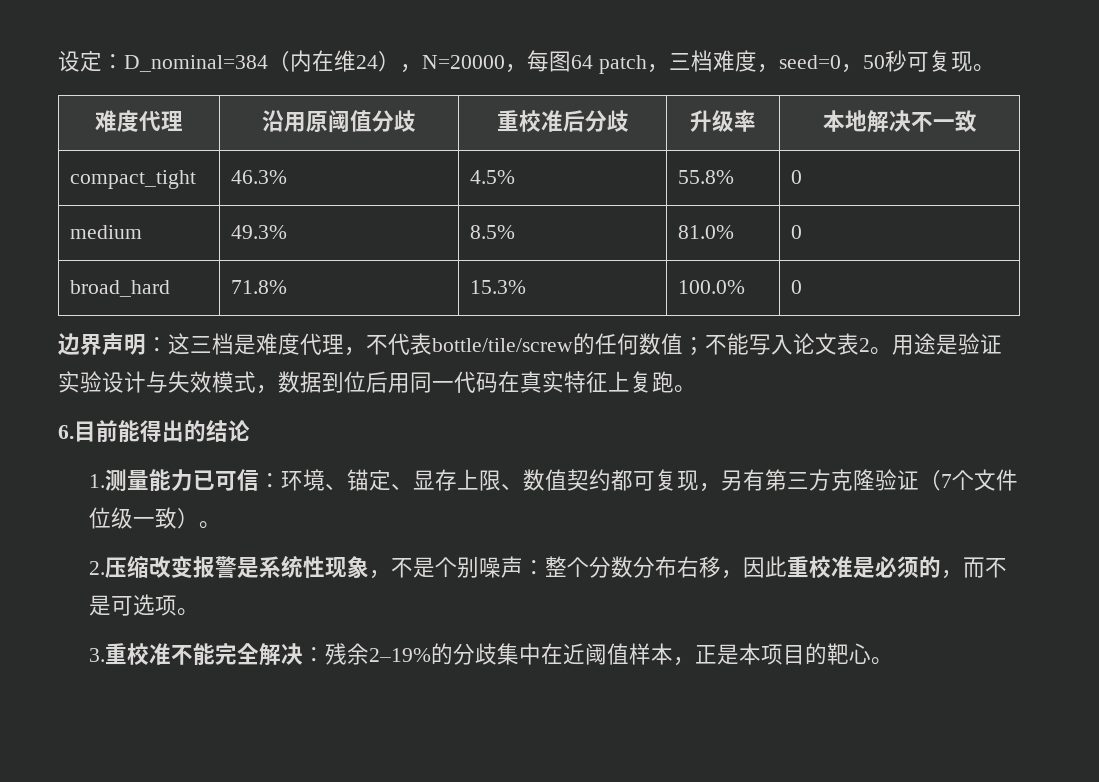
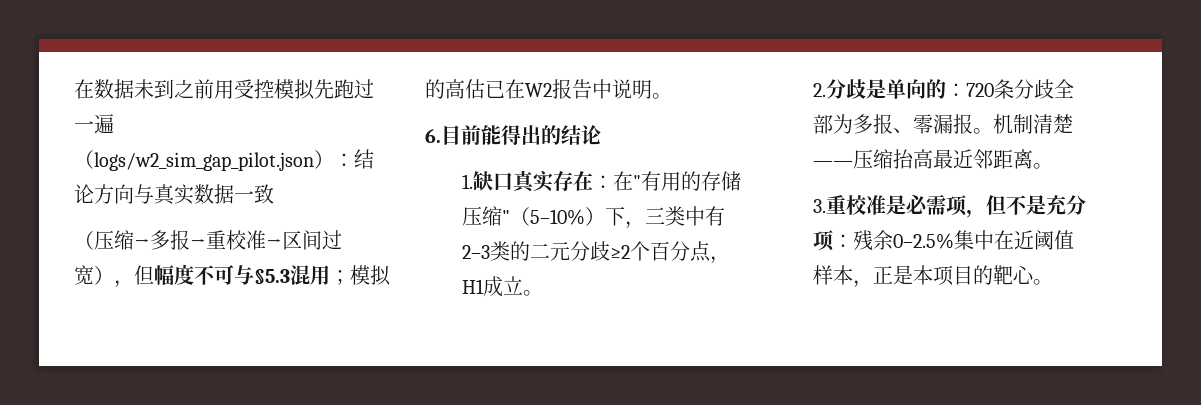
- 设定：D_nominal=384（内在维24），N=20000，每图64 patch，三档难度，seed=0，50秒可复现。
- 难度代理 | 沿用原阈值分歧 | 重校准后分歧 | 升级率 | 本地解决不一致
- compact_tight | 46.3% | 4.5% | 55.8% | 0
- medium | 49.3% | 8.5% | 81.0% | 0
- broad_hard | 71.8% | 15.3% | 100.0% | 0
- 边界声明：这三档是难度代理，不代表bottle/tile/screw的任何数值；不能写入论文表2。用途是验证实验设计与失效模式，数据到位后用同一代码在真实特征上复跑。
+ 在数据未到之前用受控模拟先跑过一遍（logs/w2_sim_gap_pilot.json）：结论方向与真实数据一致
+ （压缩→多报→重校准→区间过宽），但幅度不可与§5.3混用；模拟的高估已在W2报告中说明。
- 1.测量能力已可信：环境、锚定、显存上限、数值契约都可复现，另有第三方克隆验证（7个文件位级一致）。
- 2.压缩改变报警是系统性现象，不是个别噪声：整个分数分布右移，因此重校准是必须的，而不是可选项。
- 3.重校准不能完全解决：残余2–19%的分歧集中在近阈值样本，正是本项目的靶心。
+ 1.缺口真实存在：在"有用的存储压缩"（5–10%）下，三类中有2–3类的二元分歧≥2个百分点，H1成立。
+ 2.分歧是单向的：720条分歧全部为多报、零漏报。机制清楚——压缩抬高最近邻距离。
+ 3.重校准是必需项，但不是充分项：残余0–2.5%集中在近阈值样本，正是本项目的靶心。

